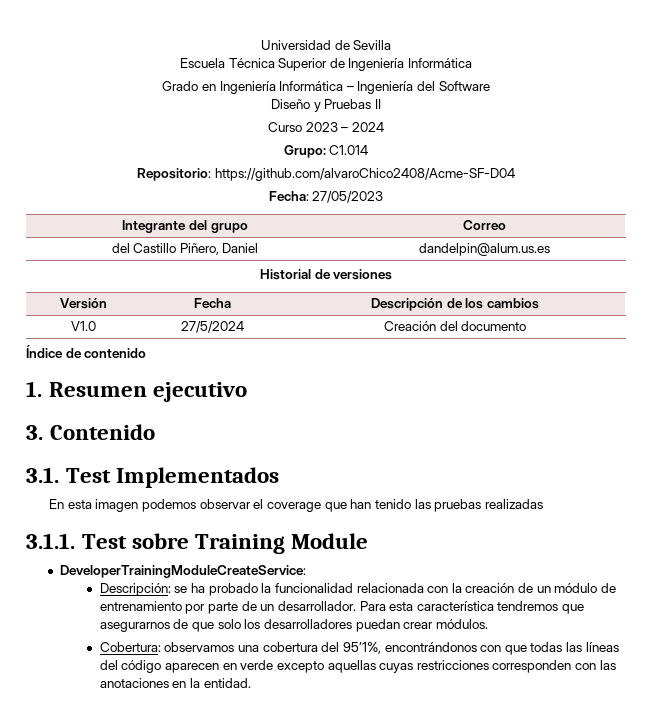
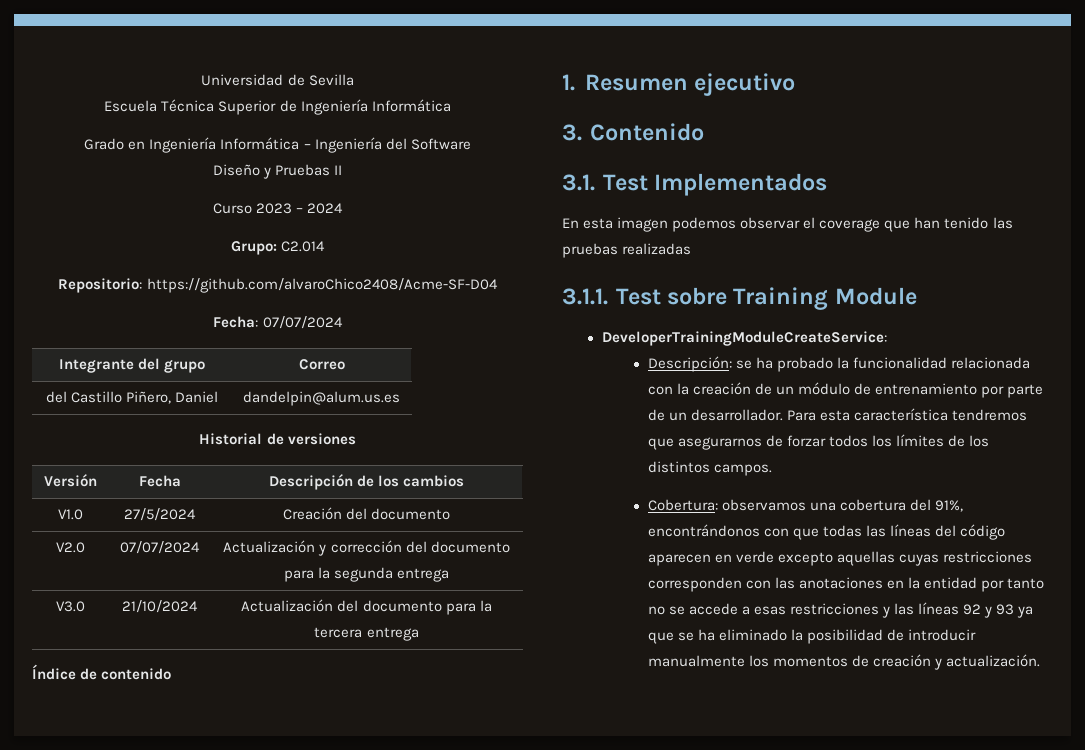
- Grupo: C1.014
+ Grupo: C2.014
- Fecha: 27/05/2023
+ Fecha: 07/07/2024
+ V2.0 | 07/07/2024 | Actualización y corrección del documento para la segunda entrega
+ V3.0 | 21/10/2024 | Actualización del documento para la tercera entrega
- Para esta característica tendremos que asegurarnos de que solo los desarrolladores puedan crear módulos.
+ Para esta característica tendremos que asegurarnos de forzar todos los límites de los distintos campos.
- Cobertura: observamos una cobertura del 95’1%, encontrándonos con que todas las líneas del código aparecen en verde excepto aquellas cuyas restricciones corresponden con las anotaciones en la entidad.
+ Cobertura: observamos una cobertura del 91%, encontrándonos con que todas las líneas del código aparecen en verde excepto aquellas cuyas restricciones corresponden con las anotaciones en la entidad por tanto no se accede a esas restricciones y las líneas 92 y 93 ya que se ha eliminado la posibilidad de introducir manualmente los momentos de creación y actualización.

